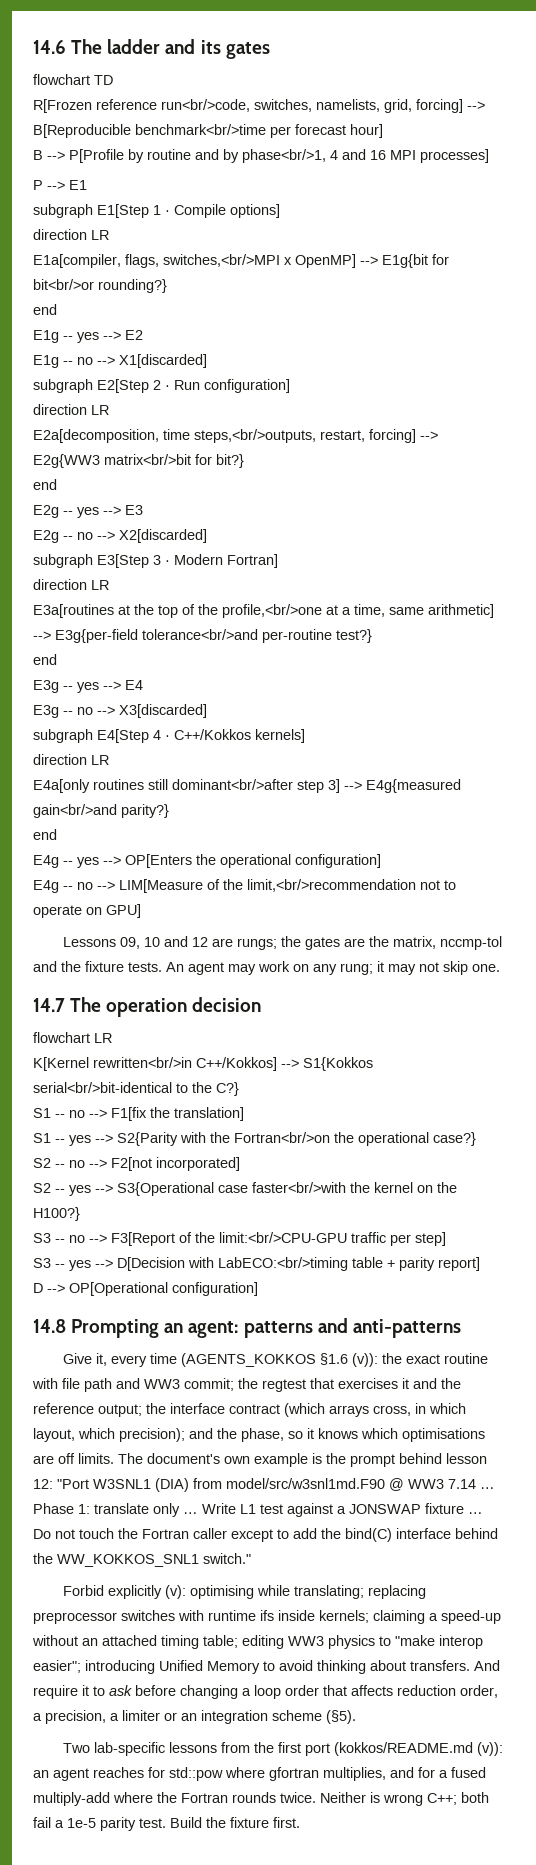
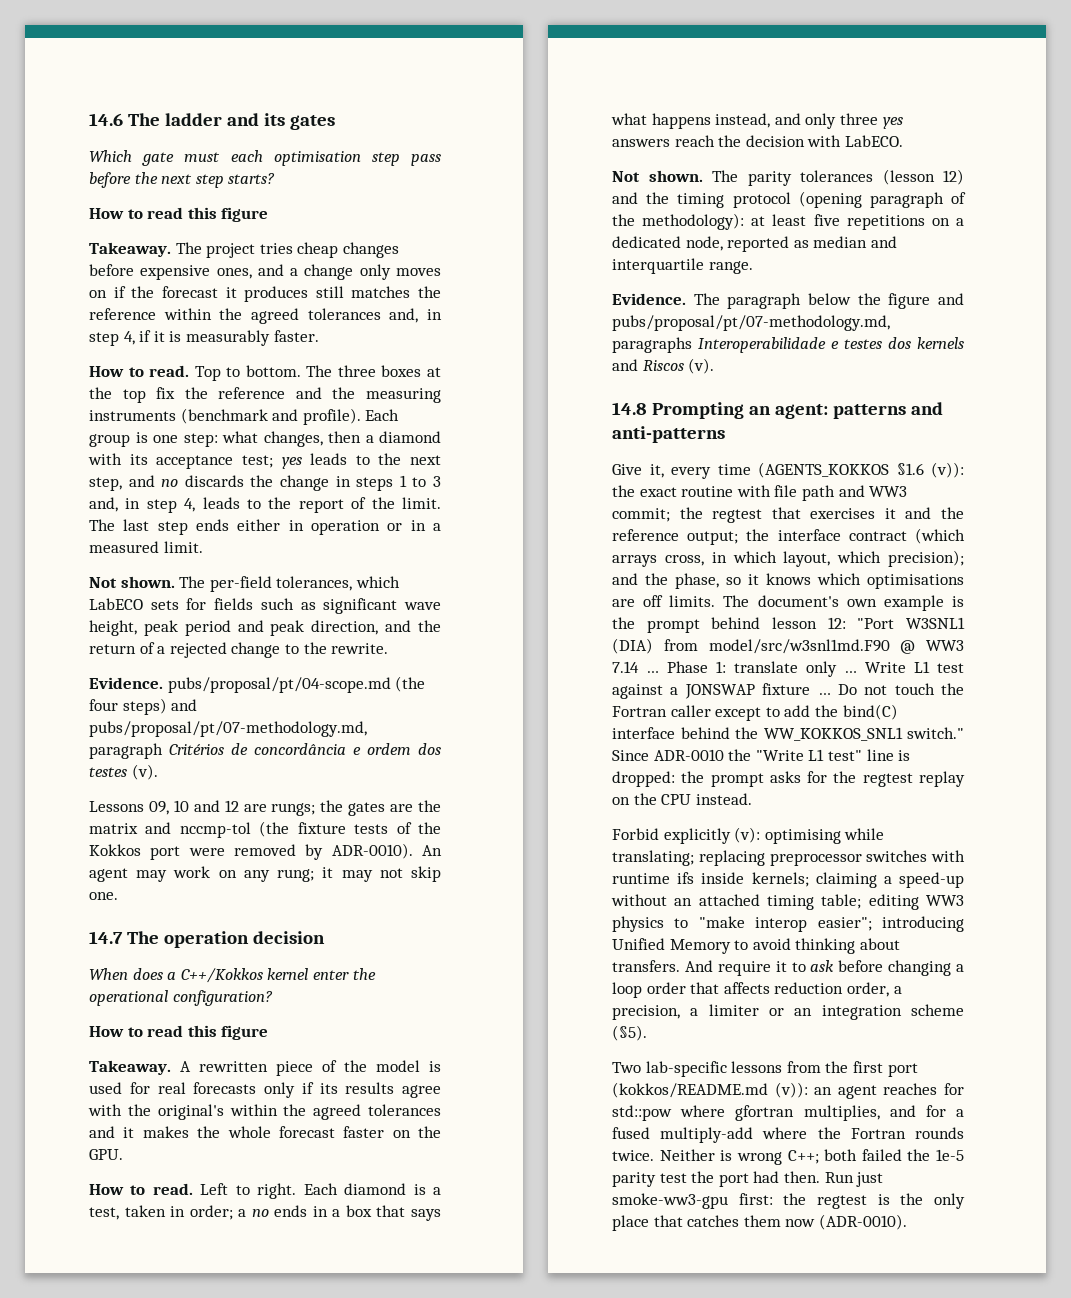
- flowchart TD
- R[Frozen reference run<br/>code, switches, namelists, grid, forcing] --> B[Reproducible benchmark<br/>time per forecast hour]
- B --> P[Profile by routine and by phase<br/>1, 4 and 16 MPI processes]
- P --> E1
- subgraph E1[Step 1 · Compile options]
- direction LR
- E1a[compiler, flags, switches,<br/>MPI x OpenMP] --> E1g{bit for bit<br/>or rounding?}
- end
- E1g -- yes --> E2
- E1g -- no --> X1[discarded]
- subgraph E2[Step 2 · Run configuration]
- direction LR
- E2a[decomposition, time steps,<br/>outputs, restart, forcing] --> E2g{WW3 matrix<br/>bit for bit?}
- end
- E2g -- yes --> E3
- E2g -- no --> X2[discarded]
- subgraph E3[Step 3 · Modern Fortran]
- direction LR
- E3a[routines at the top of the profile,<br/>one at a time, same arithmetic] --> E3g{per-field tolerance<br/>and per-routine test?}
- end
- E3g -- yes --> E4
- E3g -- no --> X3[discarded]
- subgraph E4[Step 4 · C++/Kokkos kernels]
- direction LR
- E4a[only routines still dominant<br/>after step 3] --> E4g{measured gain<br/>and parity?}
- end
- E4g -- yes --> OP[Enters the operational configuration]
- E4g -- no --> LIM[Measure of the limit,<br/>recommendation not to operate on GPU]
+ Which gate must each optimisation step pass before the next step starts?
+ How to read this figure
+ Takeaway. The project tries cheap changes before expensive ones, and a change only moves on if the forecast it produces still matches the reference within the agreed tolerances and, in step 4, if it is measurably faster.
+ How to read. Top to bottom. The three boxes at the top fix the reference and the measuring instruments (benchmark and profile). Each group is one step: what changes, then a diamond with its acceptance test; yes leads to the next step, and no discards the change in steps 1 to 3 and, in step 4, leads to the report of the limit. The last step ends either in operation or in a measured limit.
+ Not shown. The per-field tolerances, which LabECO sets for fields such as significant wave height, peak period and peak direction, and the return of a rejected change to the rewrite.
+ Evidence. pubs/proposal/pt/04-scope.md (the four steps) and pubs/proposal/pt/07-methodology.md, paragraph Critérios de concordância e ordem dos testes (v).
- Lessons 09, 10 and 12 are rungs; the gates are the matrix, nccmp-tol and the fixture tests.
+ Lessons 09, 10 and 12 are rungs; the gates are the matrix and nccmp-tol (the fixture tests of the Kokkos port were removed by ADR-0010).
- flowchart LR
- K[Kernel rewritten<br/>in C++/Kokkos] --> S1{Kokkos serial<br/>bit-identical to the C?}
- S1 -- no --> F1[fix the translation]
- S1 -- yes --> S2{Parity with the Fortran<br/>on the operational case?}
- S2 -- no --> F2[not incorporated]
- S2 -- yes --> S3{Operational case faster<br/>with the kernel on the H100?}
- S3 -- no --> F3[Report of the limit:<br/>CPU-GPU traffic per step]
- S3 -- yes --> D[Decision with LabECO:<br/>timing table + parity report]
- D --> OP[Operational configuration]
+ When does a C++/Kokkos kernel enter the operational configuration?
+ How to read this figure
+ Takeaway. A rewritten piece of the model is used for real forecasts only if its results agree with the original's within the agreed tolerances and it makes the whole forecast faster on the GPU.
+ How to read. Left to right. Each diamond is a test, taken in order; a no ends in a box that says what happens instead, and only three yes answers reach the decision with LabECO.
+ Not shown. The parity tolerances (lesson 12) and the timing protocol (opening paragraph of the methodology): at least five repetitions on a dedicated node, reported as median and interquartile range.
+ Evidence. The paragraph below the figure and pubs/proposal/pt/07-methodology.md, paragraphs Interoperabilidade e testes dos kernels and Riscos (v).
+ Since ADR-0010 the "Write L1 test" line is dropped: the prompt asks for the regtest replay on the CPU instead.
- Neither is wrong C++; both fail a 1e-5 parity test. Build the fixture first.
+ Neither is wrong C++; both failed the 1e-5 parity test the port had then. Run just smoke-ww3-gpu first: the regtest is the only place that catches them now (ADR-0010).

